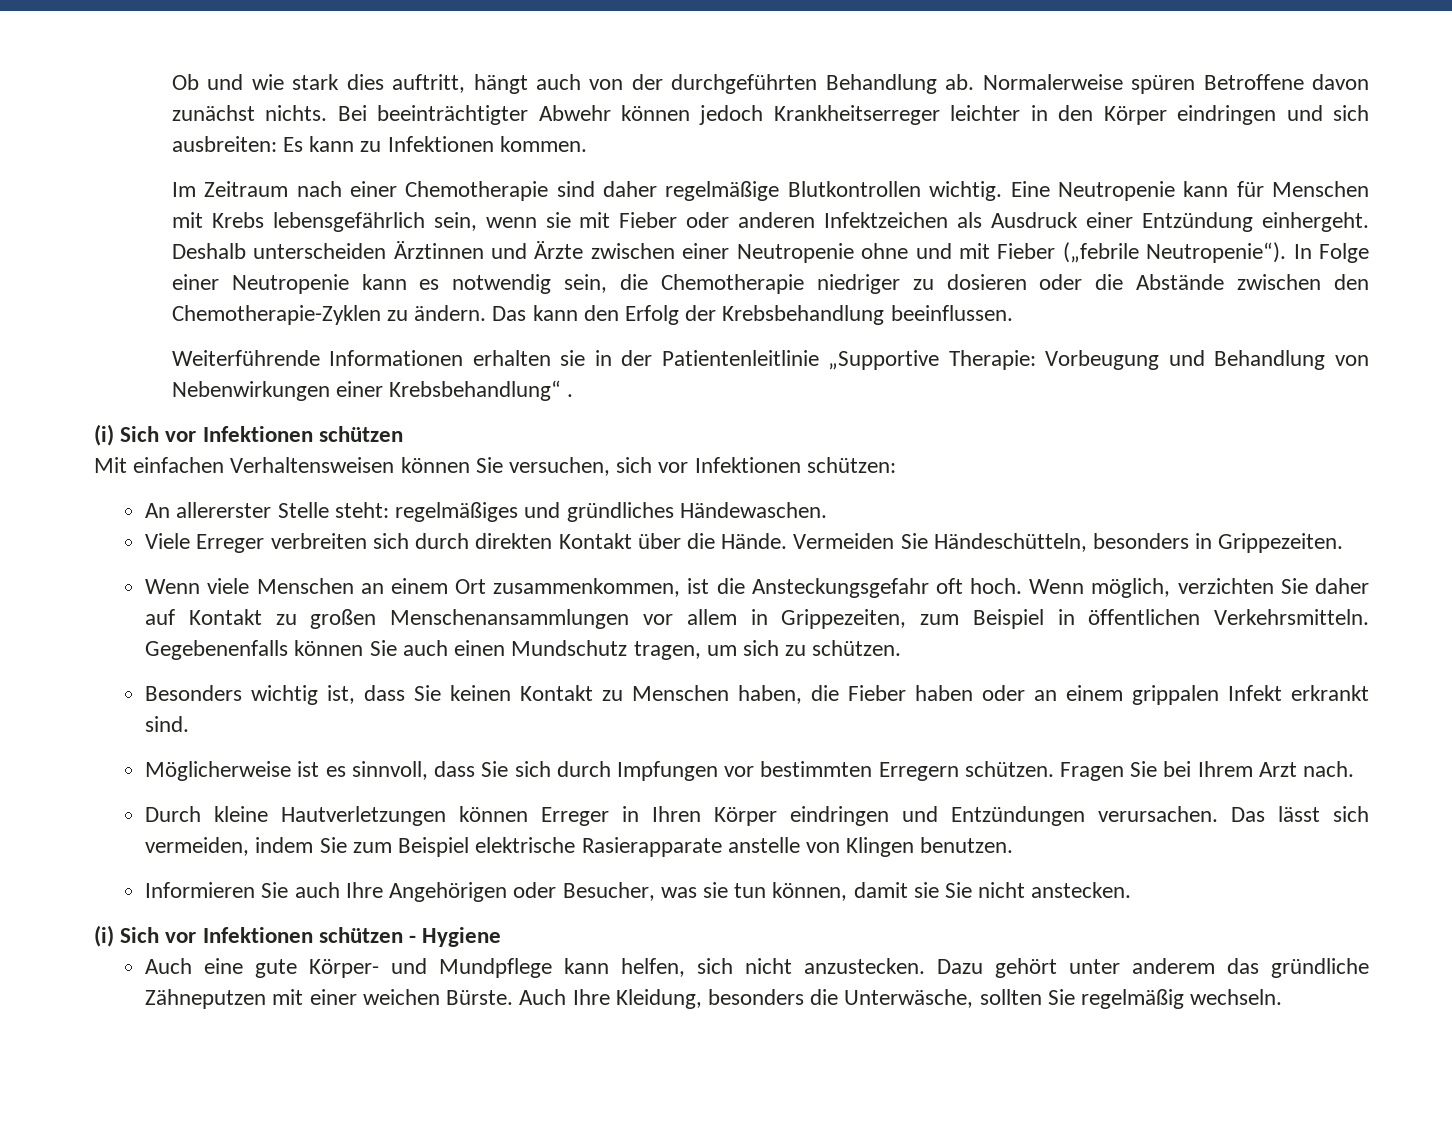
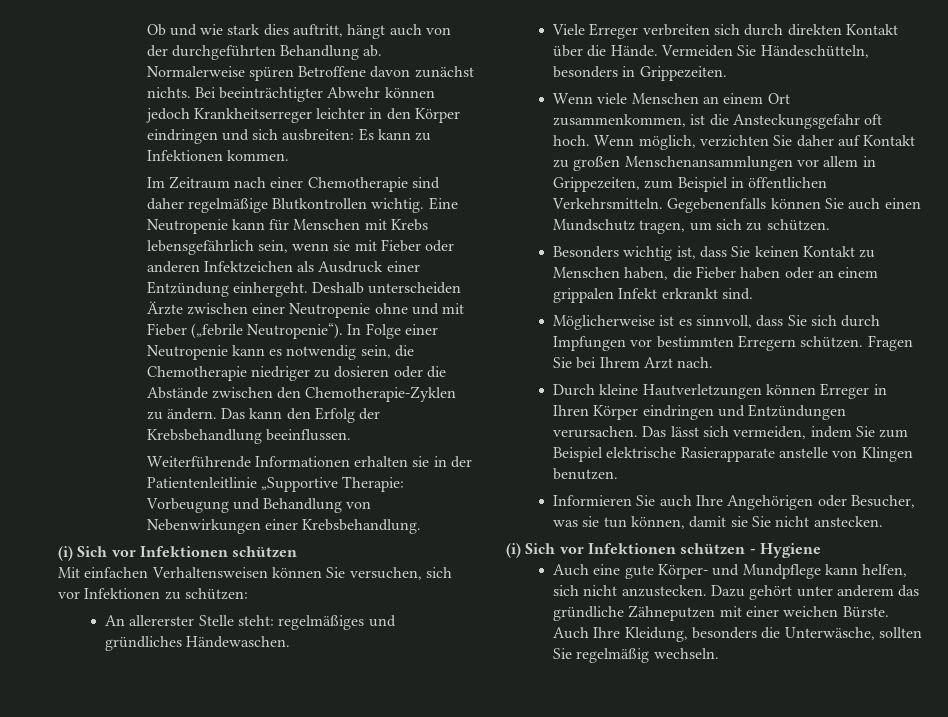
- Deshalb unterscheiden Ärztinnen und Ärzte zwischen einer Neutropenie ohne und mit Fieber („febrile Neutropenie“).
+ Deshalb unterscheiden Ärzte zwischen einer Neutropenie ohne und mit Fieber („febrile Neutropenie“).
- Weiterführende Informationen erhalten sie in der Patientenleitlinie „Supportive Therapie: Vorbeugung und Behandlung von Nebenwirkungen einer Krebsbehandlung“ .
+ Weiterführende Informationen erhalten sie in der Patientenleitlinie „Supportive Therapie: Vorbeugung und Behandlung von Nebenwirkungen einer Krebsbehandlung.
- Mit einfachen Verhaltensweisen können Sie versuchen, sich vor Infektionen schützen:
+ Mit einfachen Verhaltensweisen können Sie versuchen, sich vor Infektionen zu schützen:

